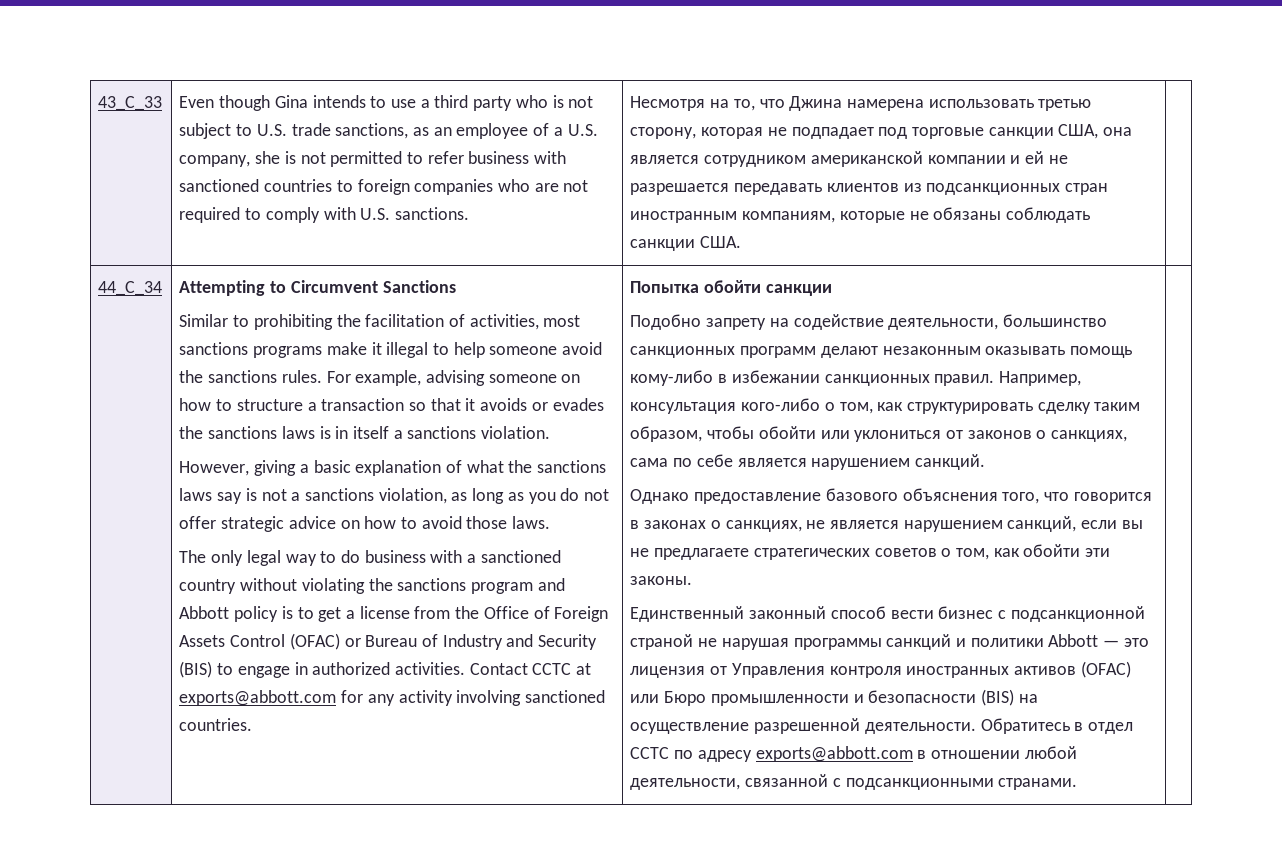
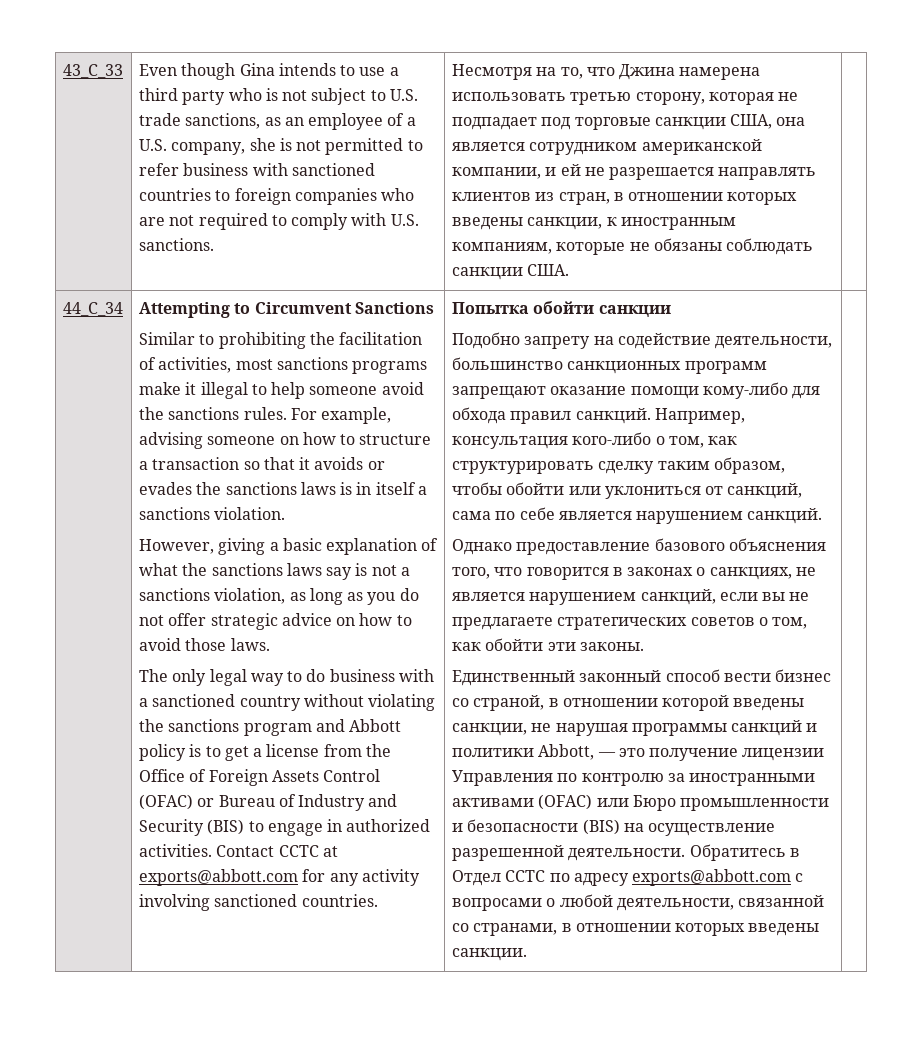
- Несмотря на то, что Джина намерена использовать третью сторону, которая не подпадает под торговые санкции США, она является сотрудником американской компании и ей не разрешается передавать клиентов из подсанкционных стран иностранным компаниям, которые не обязаны соблюдать санкции США.
+ Несмотря на то, что Джина намерена использовать третью сторону, которая не подпадает под торговые санкции США, она является сотрудником американской компании, и ей не разрешается направлять клиентов из стран, в отношении которых введены санкции, к иностранным компаниям, которые не обязаны соблюдать санкции США.
- Подобно запрету на содействие деятельности, большинство санкционных программ делают незаконным оказывать помощь кому-либо в избежании санкционных правил.
+ Подобно запрету на содействие деятельности, большинство санкционных программ запрещают оказание помощи кому-либо для обхода правил санкций.
- Например, консультация кого-либо о том, как структурировать сделку таким образом, чтобы обойти или уклониться от законов о санкциях, сама по себе является нарушением санкций.
+ Например, консультация кого-либо о том, как структурировать сделку таким образом, чтобы обойти или уклониться от санкций, сама по себе является нарушением санкций.
- Единственный законный способ вести бизнес с подсанкционной страной не нарушая программы санкций и политики Abbott — это лицензия от Управления контроля иностранных активов (OFAC) или Бюро промышленности и безопасности (BIS) на осуществление разрешенной деятельности.
+ Единственный законный способ вести бизнес со страной, в отношении которой введены санкции, не нарушая программы санкций и политики Abbott, — это получение лицензии Управления по контролю за иностранными активами (OFAC) или Бюро промышленности и безопасности (BIS) на осуществление разрешенной деятельности.
- Обратитесь в отдел ССТС по адресу exports@abbott.com в отношении любой деятельности, связанной с подсанкционными странами.
+ Обратитесь в Отдел ССТС по адресу exports@abbott.com с вопросами о любой деятельности, связанной со странами, в отношении которых введены санкции.

